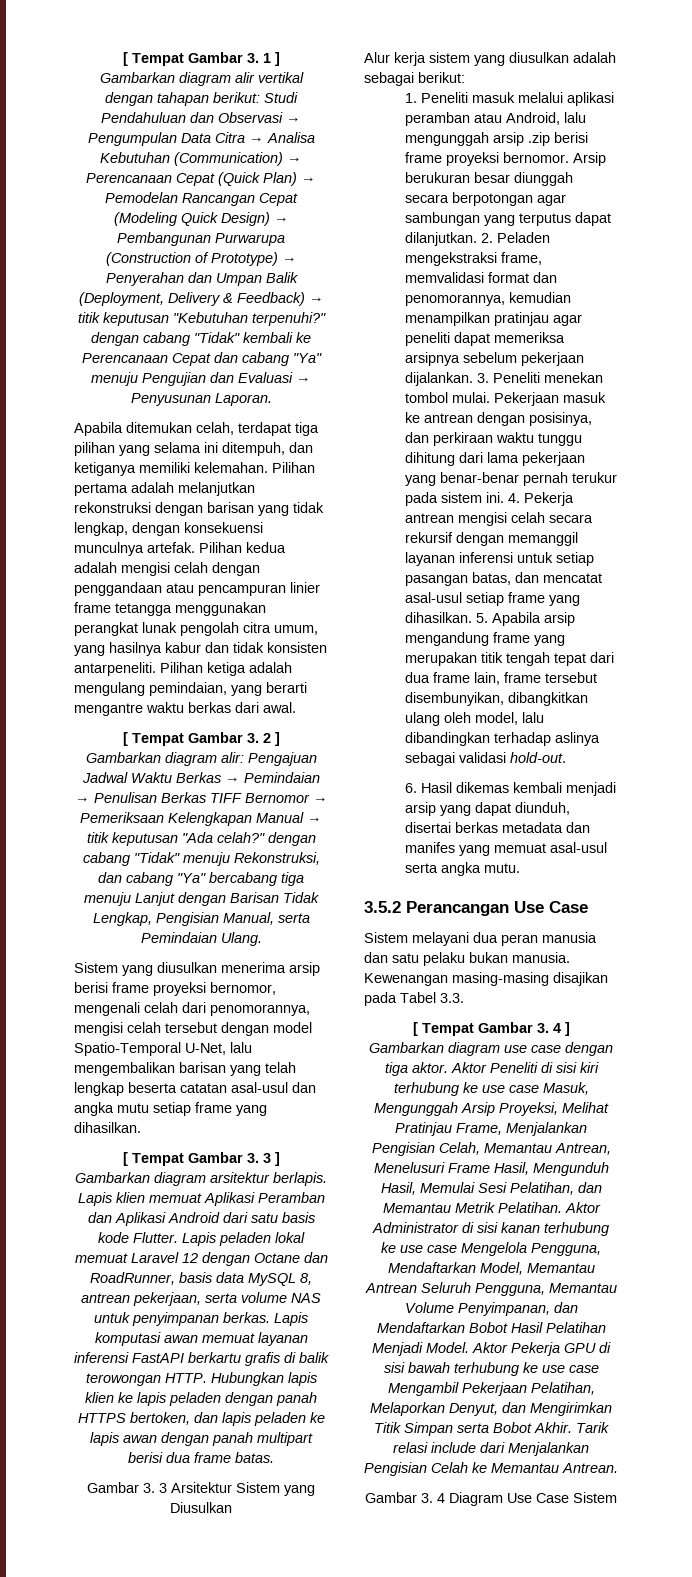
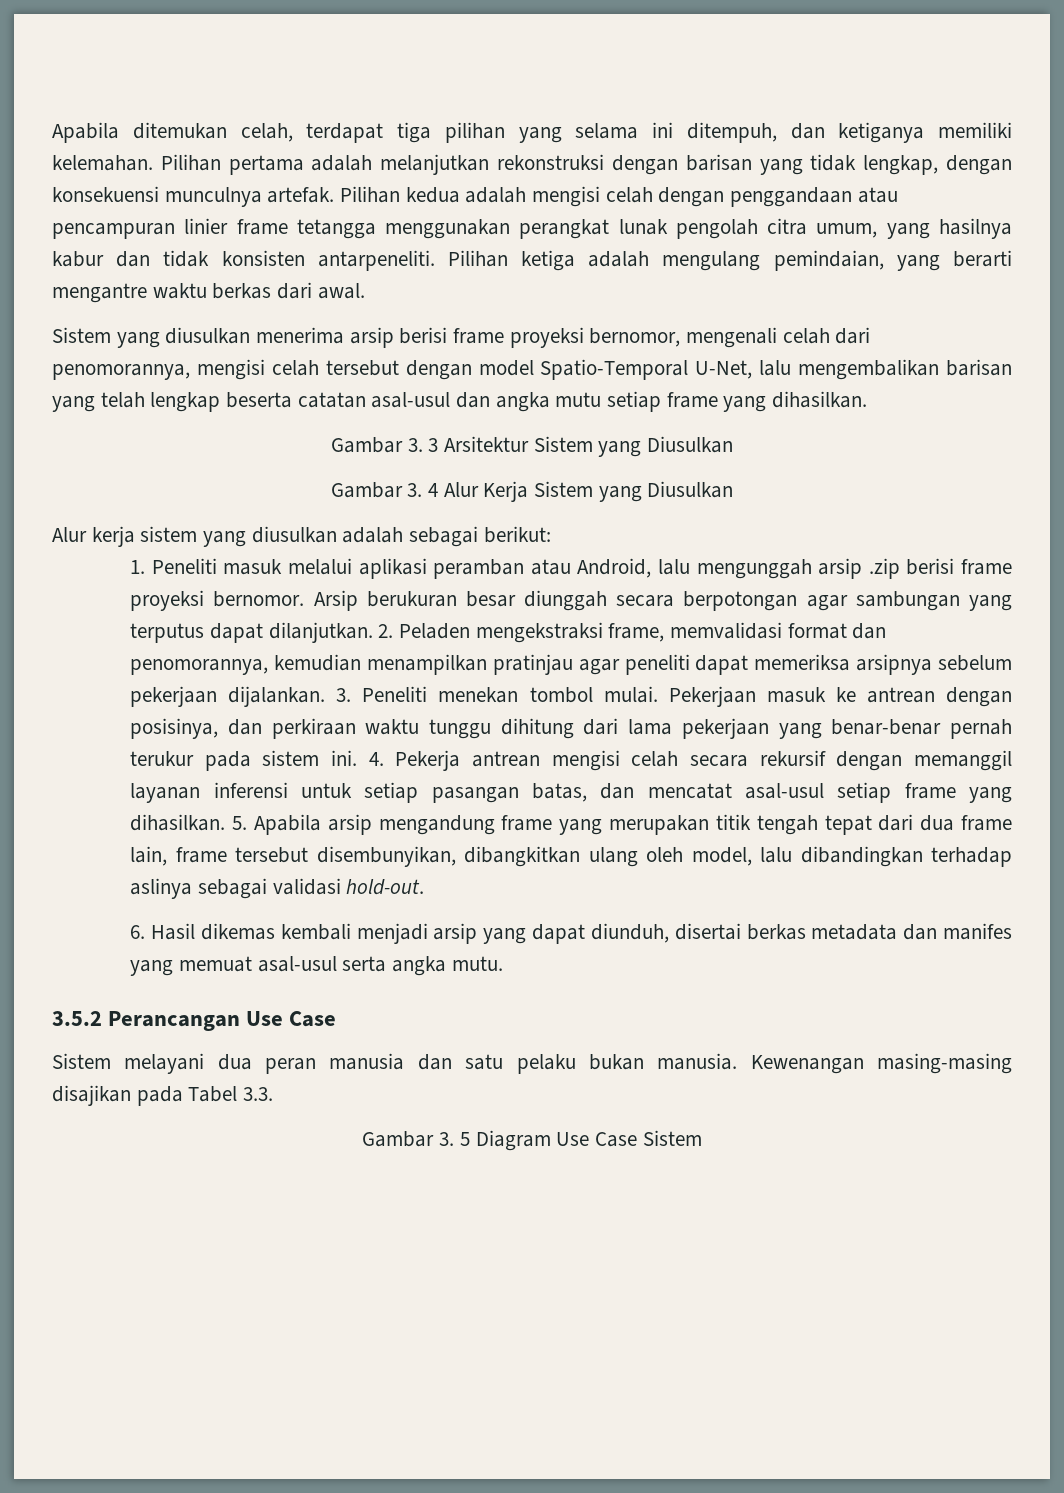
- [ Tempat Gambar 3. 1 ]
- Gambarkan diagram alir vertikal dengan tahapan berikut: Studi Pendahuluan dan Observasi → Pengumpulan Data Citra → Analisa Kebutuhan (Communication) → Perencanaan Cepat (Quick Plan) → Pemodelan Rancangan Cepat (Modeling Quick Design) → Pembangunan Purwarupa (Construction of Prototype) → Penyerahan dan Umpan Balik (Deployment, Delivery & Feedback) → titik keputusan "Kebutuhan terpenuhi?" dengan cabang "Tidak" kembali ke Perencanaan Cepat dan cabang "Ya" menuju Pengujian dan Evaluasi → Penyusunan Laporan.
- [ Tempat Gambar 3. 2 ]
- Gambarkan diagram alir: Pengajuan Jadwal Waktu Berkas → Pemindaian → Penulisan Berkas TIFF Bernomor → Pemeriksaan Kelengkapan Manual → titik keputusan "Ada celah?" dengan cabang "Tidak" menuju Rekonstruksi, dan cabang "Ya" bercabang tiga menuju Lanjut dengan Barisan Tidak Lengkap, Pengisian Manual, serta Pemindaian Ulang.
- [ Tempat Gambar 3. 3 ]
- Gambarkan diagram arsitektur berlapis. Lapis klien memuat Aplikasi Peramban dan Aplikasi Android dari satu basis kode Flutter. Lapis peladen lokal memuat Laravel 12 dengan Octane dan RoadRunner, basis data MySQL 8, antrean pekerjaan, serta volume NAS untuk penyimpanan berkas. Lapis komputasi awan memuat layanan inferensi FastAPI berkartu grafis di balik terowongan HTTP. Hubungkan lapis klien ke lapis peladen dengan panah HTTPS bertoken, dan lapis peladen ke lapis awan dengan panah multipart berisi dua frame batas.
+ Gambar 3. 4 Alur Kerja Sistem yang Diusulkan
- [ Tempat Gambar 3. 4 ]
- Gambarkan diagram use case dengan tiga aktor. Aktor Peneliti di sisi kiri terhubung ke use case Masuk, Mengunggah Arsip Proyeksi, Melihat Pratinjau Frame, Menjalankan Pengisian Celah, Memantau Antrean, Menelusuri Frame Hasil, Mengunduh Hasil, Memulai Sesi Pelatihan, dan Memantau Metrik Pelatihan. Aktor Administrator di sisi kanan terhubung ke use case Mengelola Pengguna, Mendaftarkan Model, Memantau Antrean Seluruh Pengguna, Memantau Volume Penyimpanan, dan Mendaftarkan Bobot Hasil Pelatihan Menjadi Model. Aktor Pekerja GPU di sisi bawah terhubung ke use case Mengambil Pekerjaan Pelatihan, Melaporkan Denyut, dan Mengirimkan Titik Simpan serta Bobot Akhir. Tarik relasi include dari Menjalankan Pengisian Celah ke Memantau Antrean.
- Gambar 3. 4 Diagram Use Case Sistem
+ Gambar 3. 5 Diagram Use Case Sistem

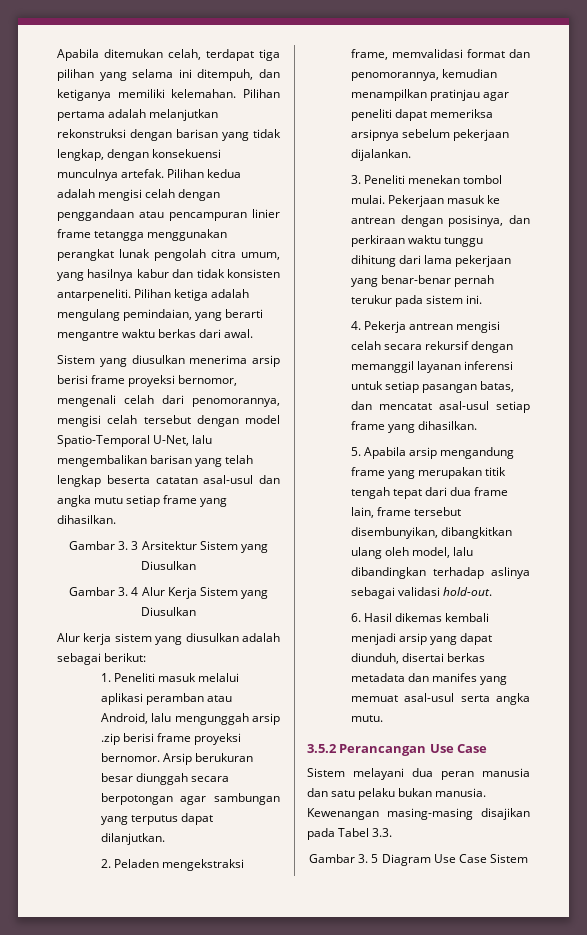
- Arsip berukuran besar diunggah secara berpotongan agar sambungan yang terputus dapat dilanjutkan. 2. Peladen mengekstraksi frame, memvalidasi format dan penomorannya, kemudian menampilkan pratinjau agar peneliti dapat memeriksa arsipnya sebelum pekerjaan dijalankan. 3. Peneliti menekan tombol mulai.
+ Arsip berukuran besar diunggah secara berpotongan agar sambungan yang terputus dapat dilanjutkan.
+ 2. Peladen mengekstraksi frame, memvalidasi format dan penomorannya, kemudian menampilkan pratinjau agar peneliti dapat memeriksa arsipnya sebelum pekerjaan dijalankan.
+ 3. Peneliti menekan tombol mulai.
- Pekerjaan masuk ke antrean dengan posisinya, dan perkiraan waktu tunggu dihitung dari lama pekerjaan yang benar-benar pernah terukur pada sistem ini. 4. Pekerja antrean mengisi celah secara rekursif dengan memanggil layanan inferensi untuk setiap pasangan batas, dan mencatat asal-usul setiap frame yang dihasilkan. 5. Apabila arsip mengandung frame yang merupakan titik tengah tepat dari dua frame lain, frame tersebut disembunyikan, dibangkitkan ulang oleh model, lalu dibandingkan terhadap aslinya sebagai validasi hold-out.
+ Pekerjaan masuk ke antrean dengan posisinya, dan perkiraan waktu tunggu dihitung dari lama pekerjaan yang benar-benar pernah terukur pada sistem ini.
+ 4. Pekerja antrean mengisi celah secara rekursif dengan memanggil layanan inferensi untuk setiap pasangan batas, dan mencatat asal-usul setiap frame yang dihasilkan.
+ 5. Apabila arsip mengandung frame yang merupakan titik tengah tepat dari dua frame lain, frame tersebut disembunyikan, dibangkitkan ulang oleh model, lalu dibandingkan terhadap aslinya sebagai validasi hold-out.

